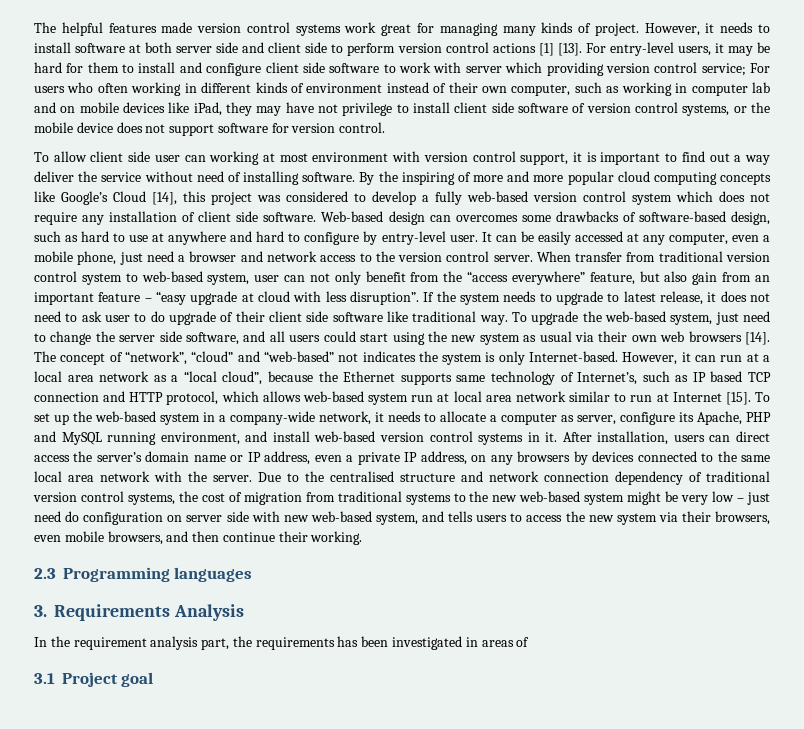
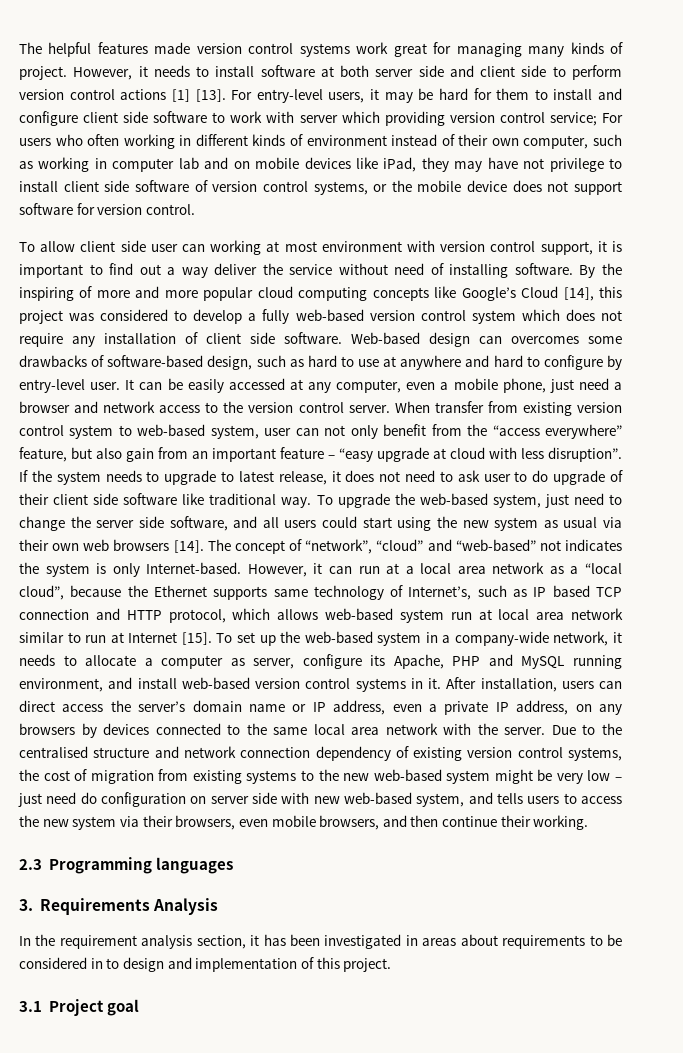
- When transfer from traditional version control system to web-based system, user can not only benefit from the “access everywhere” feature, but also gain from an important feature – “easy upgrade at cloud with less disruption”.
+ When transfer from existing version control system to web-based system, user can not only benefit from the “access everywhere” feature, but also gain from an important feature – “easy upgrade at cloud with less disruption”.
- Due to the centralised structure and network connection dependency of traditional version control systems, the cost of migration from traditional systems to the new web-based system might be very low – just need do configuration on server side with new web-based system, and tells users to access the new system via their browsers, even mobile browsers, and then continue their working.
+ Due to the centralised structure and network connection dependency of existing version control systems, the cost of migration from existing systems to the new web-based system might be very low – just need do configuration on server side with new web-based system, and tells users to access the new system via their browsers, even mobile browsers, and then continue their working.
- In the requirement analysis part, the requirements has been investigated in areas of
+ In the requirement analysis section, it has been investigated in areas about requirements to be considered in to design and implementation of this project.

